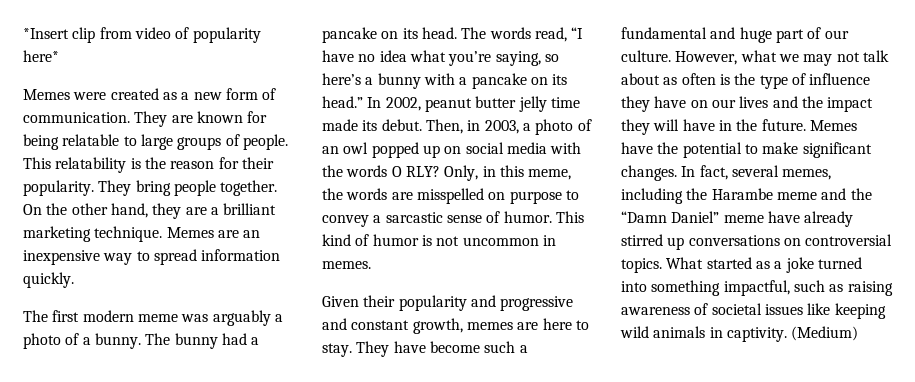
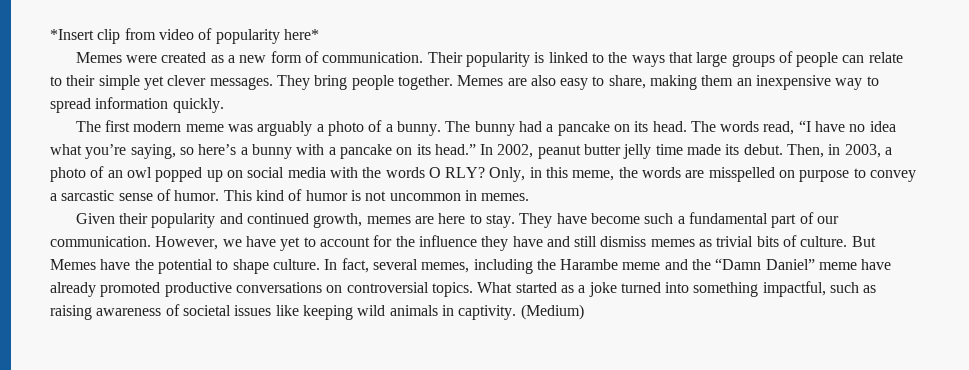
- They are known for being relatable to large groups of people. This relatability is the reason for their popularity. They bring people together. On the other hand, they are a brilliant marketing technique. Memes are an inexpensive way to spread information quickly.
+ Their popularity is linked to the ways that large groups of people can relate to their simple yet clever messages. They bring people together. Memes are also easy to share, making them an inexpensive way to spread information quickly.
- Given their popularity and progressive and constant growth, memes are here to stay.
+ Given their popularity and continued growth, memes are here to stay.
- They have become such a fundamental and huge part of our culture. However, what we may not talk about as often is the type of influence they have on our lives and the impact they will have in the future. Memes have the potential to make significant changes.
+ They have become such a fundamental part of our communication. However, we have yet to account for the influence they have and still dismiss memes as trivial bits of culture. But Memes have the potential to shape culture.
- In fact, several memes, including the Harambe meme and the “Damn Daniel” meme have already stirred up conversations on controversial topics.
+ In fact, several memes, including the Harambe meme and the “Damn Daniel” meme have already promoted productive conversations on controversial topics.

